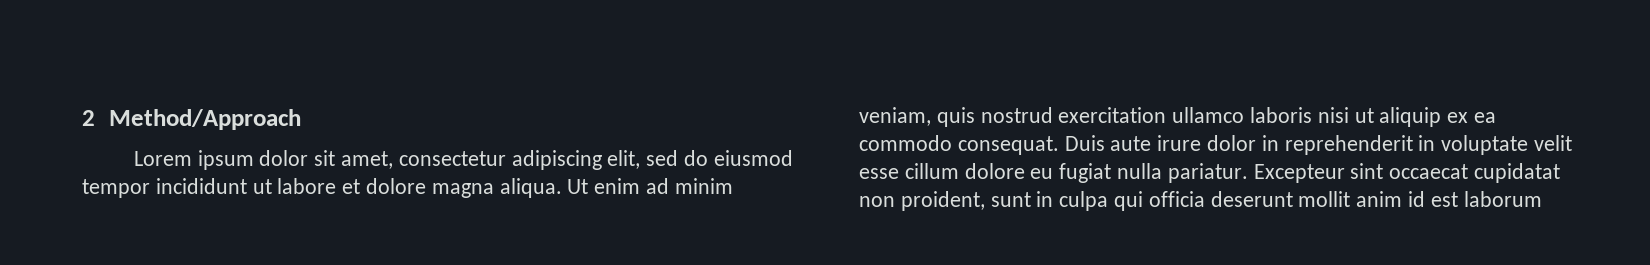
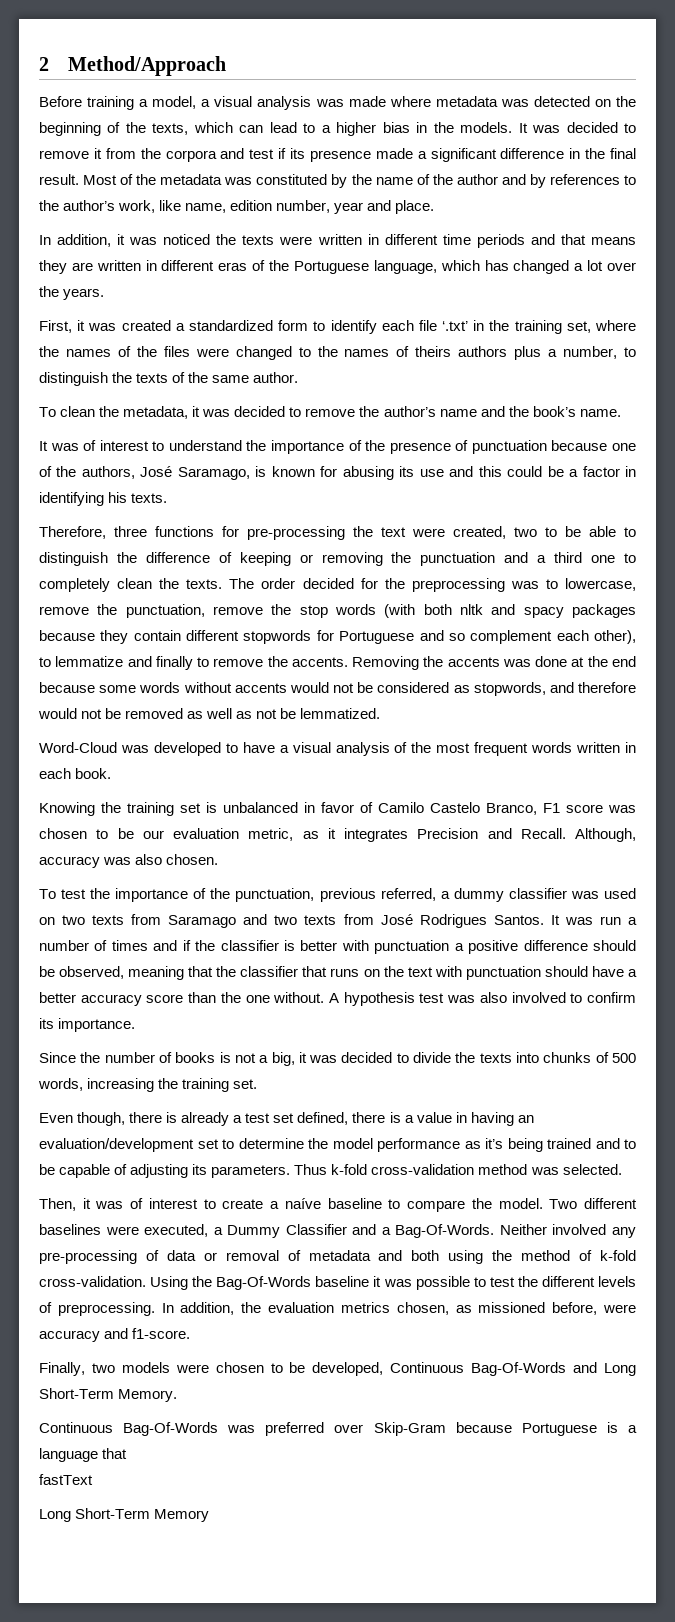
- Lorem ipsum dolor sit amet, consectetur adipiscing elit, sed do eiusmod tempor incididunt ut labore et dolore magna aliqua. Ut enim ad minim veniam, quis nostrud exercitation ullamco laboris nisi ut aliquip ex ea commodo consequat. Duis aute irure dolor in reprehenderit in voluptate velit esse cillum dolore eu fugiat nulla pariatur. Excepteur sint occaecat cupidatat non proident, sunt in culpa qui officia deserunt mollit anim id est laborum
+ Before training a model, a visual analysis was made where metadata was detected on the beginning of the texts, which can lead to a higher bias in the models. It was decided to remove it from the corpora and test if its presence made a significant difference in the final result. Most of the metadata was constituted by the name of the author and by references to the author’s work, like name, edition number, year and place.
+ In addition, it was noticed the texts were written in different time periods and that means they are written in different eras of the Portuguese language, which has changed a lot over the years.
+ First, it was created a standardized form to identify each file ‘.txt’ in the training set, where the names of the files were changed to the names of theirs authors plus a number, to distinguish the texts of the same author.
+ To clean the metadata, it was decided to remove the author’s name and the book’s name.
+ It was of interest to understand the importance of the presence of punctuation because one of the authors, José Saramago, is known for abusing its use and this could be a factor in identifying his texts.
+ Therefore, three functions for pre-processing the text were created, two to be able to distinguish the difference of keeping or removing the punctuation and a third one to completely clean the texts. The order decided for the preprocessing was to lowercase, remove the punctuation, remove the stop words (with both nltk and spacy packages because they contain different stopwords for Portuguese and so complement each other), to lemmatize and finally to remove the accents. Removing the accents was done at the end because some words without accents would not be considered as stopwords, and therefore would not be removed as well as not be lemmatized.
+ Word-Cloud was developed to have a visual analysis of the most frequent words written in each book.
+ Knowing the training set is unbalanced in favor of Camilo Castelo Branco, F1 score was chosen to be our evaluation metric, as it integrates Precision and Recall. Although, accuracy was also chosen.
+ To test the importance of the punctuation, previous referred, a dummy classifier was used on two texts from Saramago and two texts from José Rodrigues Santos. It was run a number of times and if the classifier is better with punctuation a positive difference should be observed, meaning that the classifier that runs on the text with punctuation should have a better accuracy score than the one without. A hypothesis test was also involved to confirm its importance.
+ Since the number of books is not a big, it was decided to divide the texts into chunks of 500 words, increasing the training set.
+ Even though, there is already a test set defined, there is a value in having an evaluation/development set to determine the model performance as it’s being trained and to be capable of adjusting its parameters. Thus k-fold cross-validation method was selected.
+ Then, it was of interest to create a naíve baseline to compare the model. Two different baselines were executed, a Dummy Classifier and a Bag-Of-Words. Neither involved any pre-processing of data or removal of metadata and both using the method of k-fold cross-validation. Using the Bag-Of-Words baseline it was possible to test the different levels of preprocessing. In addition, the evaluation metrics chosen, as missioned before, were accuracy and f1-score.
+ Finally, two models were chosen to be developed, Continuous Bag-Of-Words and Long Short-Term Memory.
+ Continuous Bag-Of-Words was preferred over Skip-Gram because Portuguese is a language that
+ fastText
+ Long Short-Term Memory

